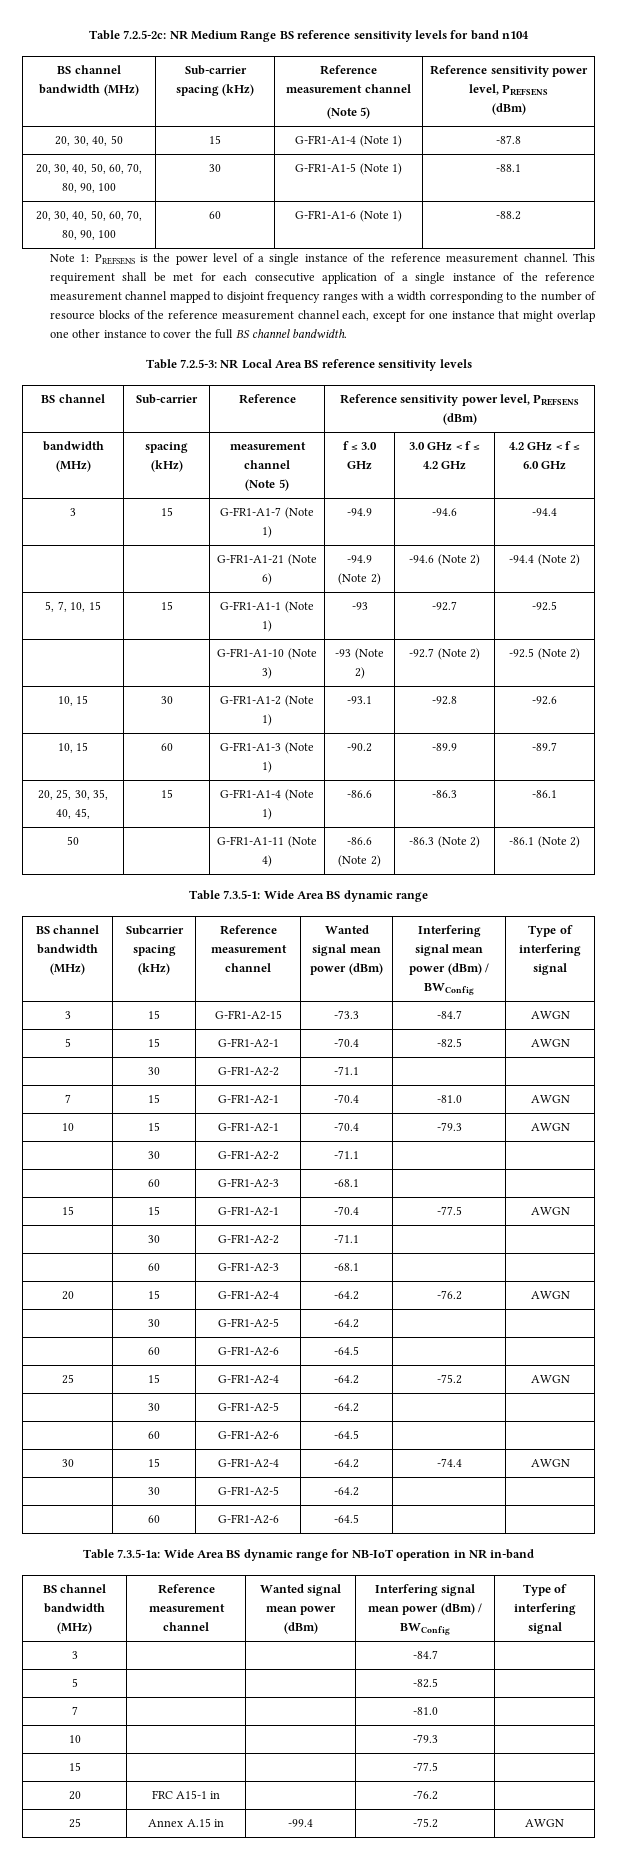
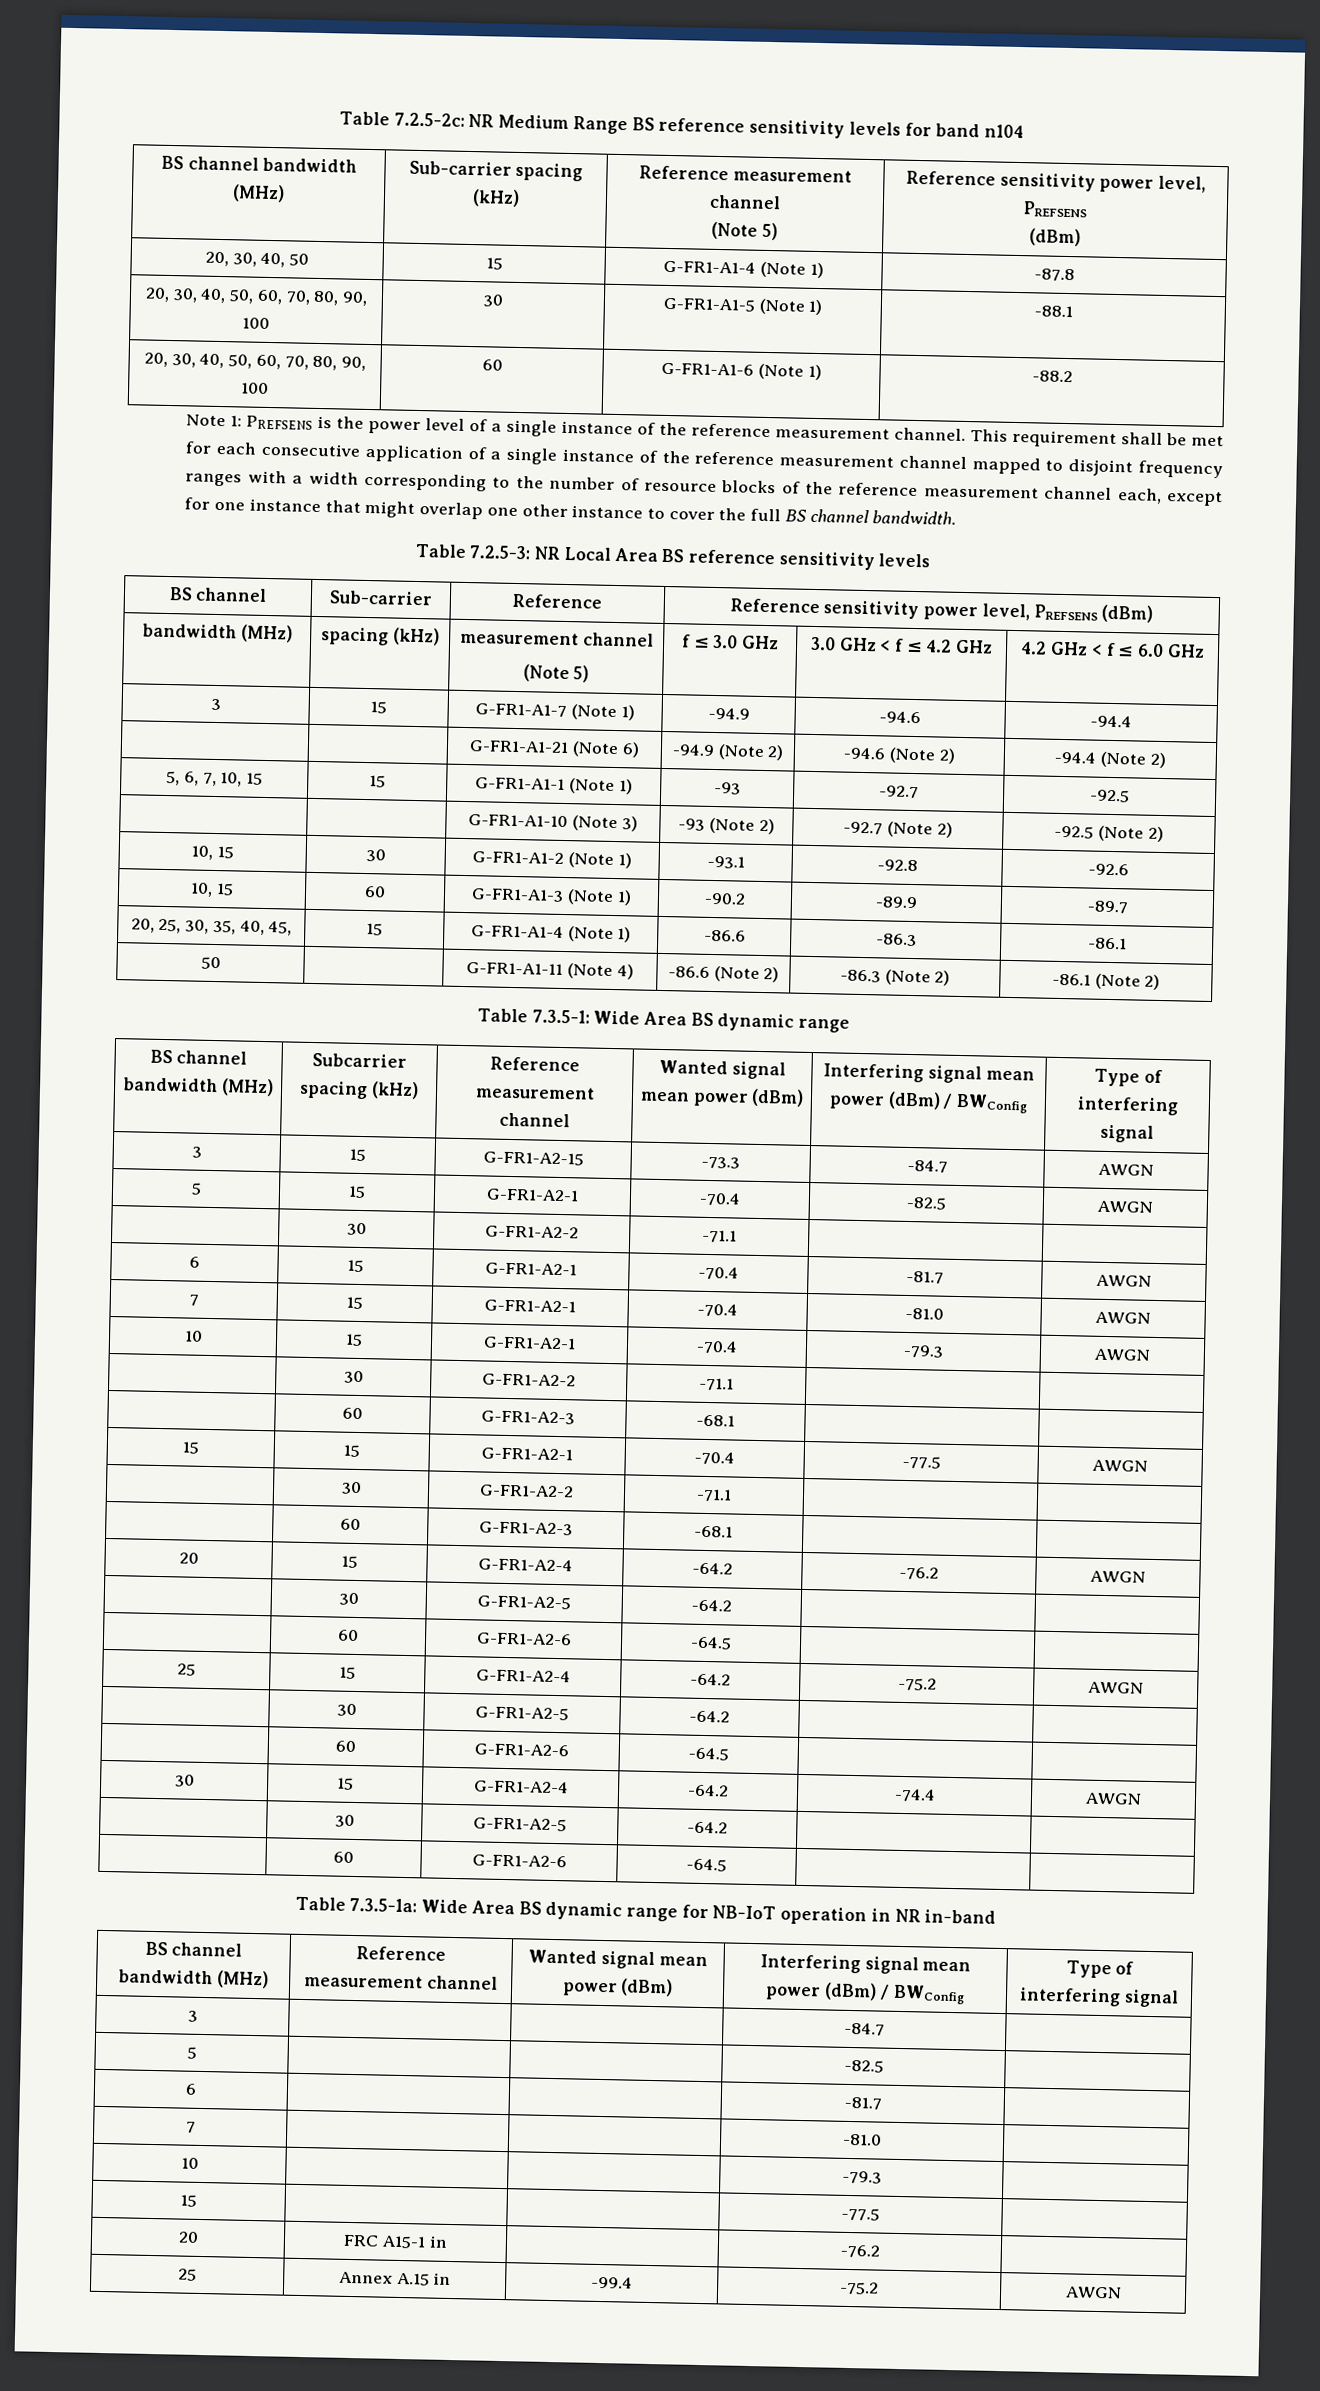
- 5, 7, 10, 15 | 15 | G-FR1-A1-1 (Note 1) | -93 | -92.7 | -92.5
+ 5, 6, 7, 10, 15 | 15 | G-FR1-A1-1 (Note 1) | -93 | -92.7 | -92.5
+ 6 | 15 | G-FR1-A2-1 | -70.4 | -81.7 | AWGN
+ 6 | | | -81.7 |

